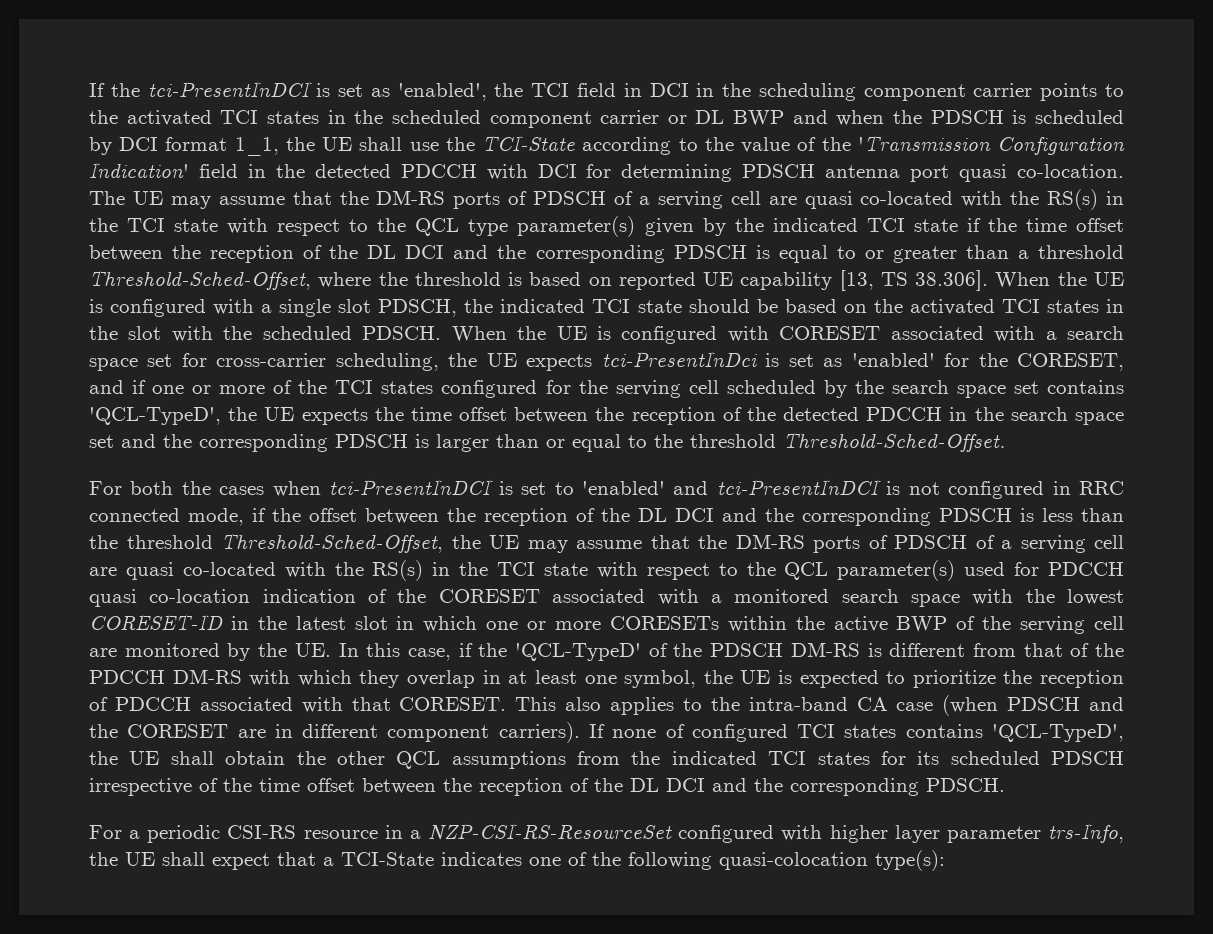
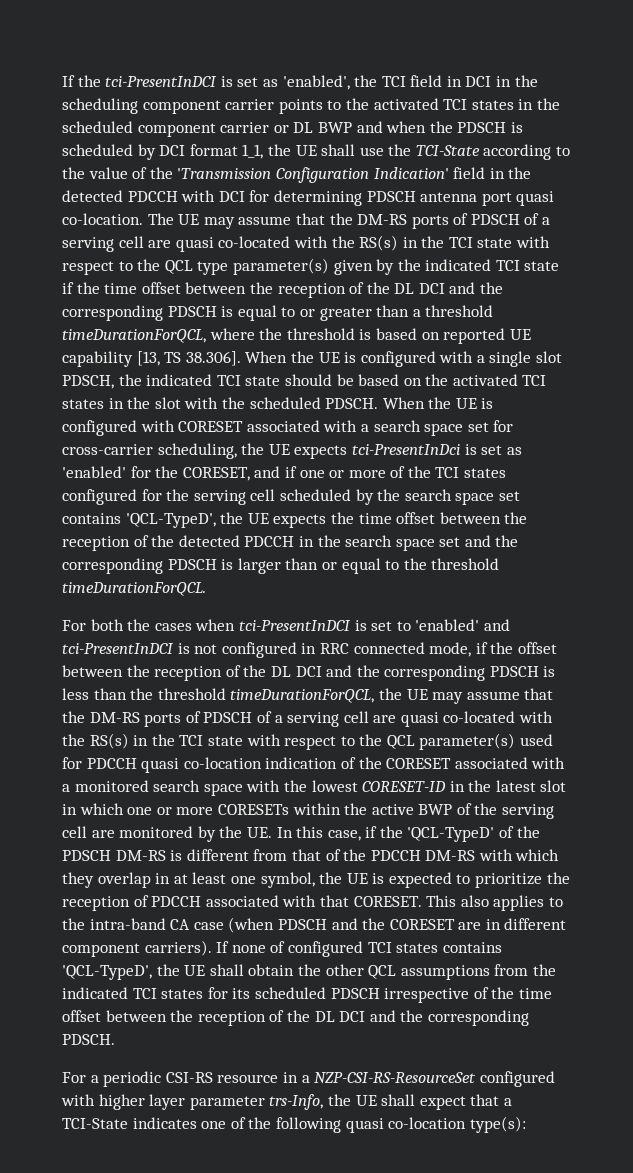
- The UE may assume that the DM-RS ports of PDSCH of a serving cell are quasi co-located with the RS(s) in the TCI state with respect to the QCL type parameter(s) given by the indicated TCI state if the time offset between the reception of the DL DCI and the corresponding PDSCH is equal to or greater than a threshold Threshold-Sched-Offset, where the threshold is based on reported UE capability [13, TS 38.306]. When the UE is configured with a single slot PDSCH, the indicated TCI state should be based on the activated TCI states in the slot with the scheduled PDSCH.
+ The UE may assume that the DM-RS ports of PDSCH of a serving cell are quasi co-located with the RS(s) in the TCI state with respect to the QCL type parameter(s) given by the indicated TCI state if the time offset between the reception of the DL DCI and the corresponding PDSCH is equal to or greater than a threshold timeDurationForQCL, where the threshold is based on reported UE capability [13, TS 38.306]. When the UE is configured with a single slot PDSCH, the indicated TCI state should be based on the activated TCI states in the slot with the scheduled PDSCH.
- When the UE is configured with CORESET associated with a search space set for cross-carrier scheduling, the UE expects tci-PresentInDci is set as 'enabled' for the CORESET, and if one or more of the TCI states configured for the serving cell scheduled by the search space set contains 'QCL-TypeD', the UE expects the time offset between the reception of the detected PDCCH in the search space set and the corresponding PDSCH is larger than or equal to the threshold Threshold-Sched-Offset.
+ When the UE is configured with CORESET associated with a search space set for cross-carrier scheduling, the UE expects tci-PresentInDci is set as 'enabled' for the CORESET, and if one or more of the TCI states configured for the serving cell scheduled by the search space set contains 'QCL-TypeD', the UE expects the time offset between the reception of the detected PDCCH in the search space set and the corresponding PDSCH is larger than or equal to the threshold timeDurationForQCL.
- For both the cases when tci-PresentInDCI is set to 'enabled' and tci-PresentInDCI is not configured in RRC connected mode, if the offset between the reception of the DL DCI and the corresponding PDSCH is less than the threshold Threshold-Sched-Offset, the UE may assume that the DM-RS ports of PDSCH of a serving cell are quasi co-located with the RS(s) in the TCI state with respect to the QCL parameter(s) used for PDCCH quasi co-location indication of the CORESET associated with a monitored search space with the lowest CORESET-ID in the latest slot in which one or more CORESETs within the active BWP of the serving cell are monitored by the UE. In this case, if the 'QCL-TypeD' of the PDSCH DM-RS is different from that of the PDCCH DM-RS with which they overlap in at least one symbol, the UE is expected to prioritize the reception of PDCCH associated with that CORESET.
+ For both the cases when tci-PresentInDCI is set to 'enabled' and tci-PresentInDCI is not configured in RRC connected mode, if the offset between the reception of the DL DCI and the corresponding PDSCH is less than the threshold timeDurationForQCL, the UE may assume that the DM-RS ports of PDSCH of a serving cell are quasi co-located with the RS(s) in the TCI state with respect to the QCL parameter(s) used for PDCCH quasi co-location indication of the CORESET associated with a monitored search space with the lowest CORESET-ID in the latest slot in which one or more CORESETs within the active BWP of the serving cell are monitored by the UE. In this case, if the 'QCL-TypeD' of the PDSCH DM-RS is different from that of the PDCCH DM-RS with which they overlap in at least one symbol, the UE is expected to prioritize the reception of PDCCH associated with that CORESET.
- For a periodic CSI-RS resource in a NZP-CSI-RS-ResourceSet configured with higher layer parameter trs-Info, the UE shall expect that a TCI-State indicates one of the following quasi-colocation type(s):
+ For a periodic CSI-RS resource in a NZP-CSI-RS-ResourceSet configured with higher layer parameter trs-Info, the UE shall expect that a TCI-State indicates one of the following quasi co-location type(s):

